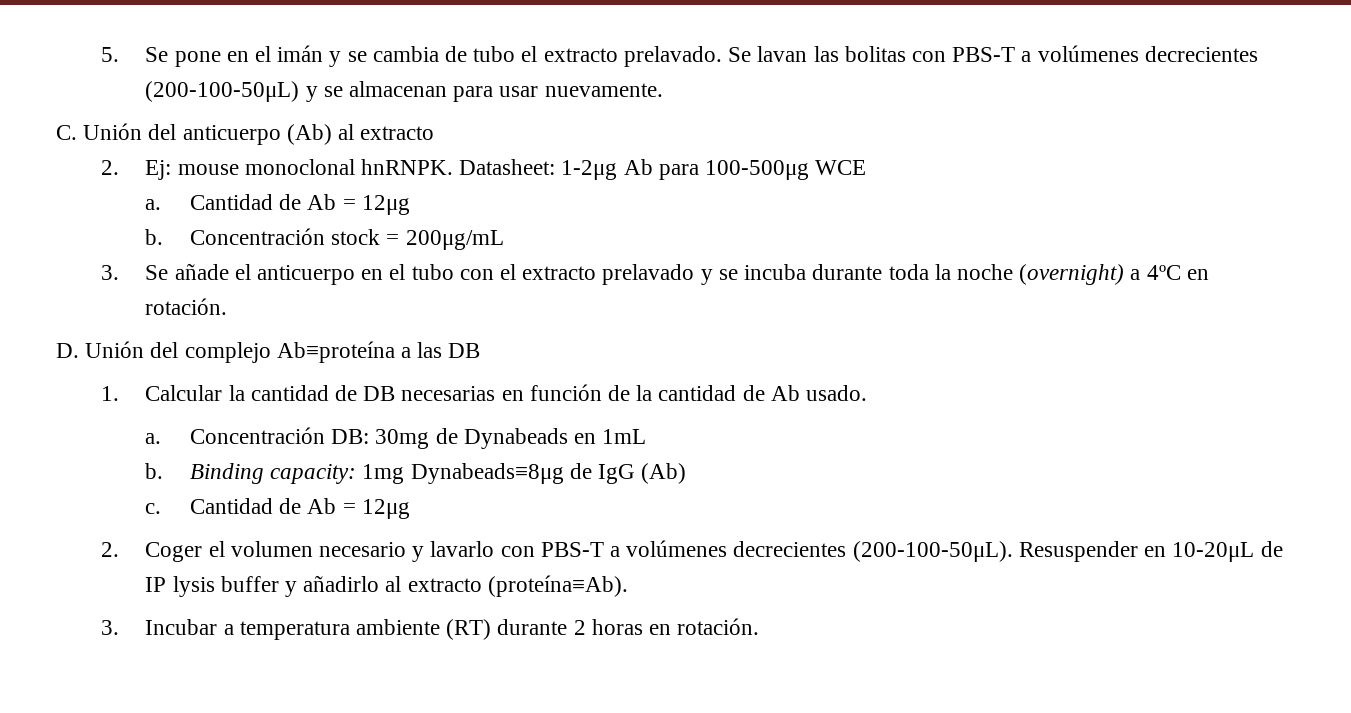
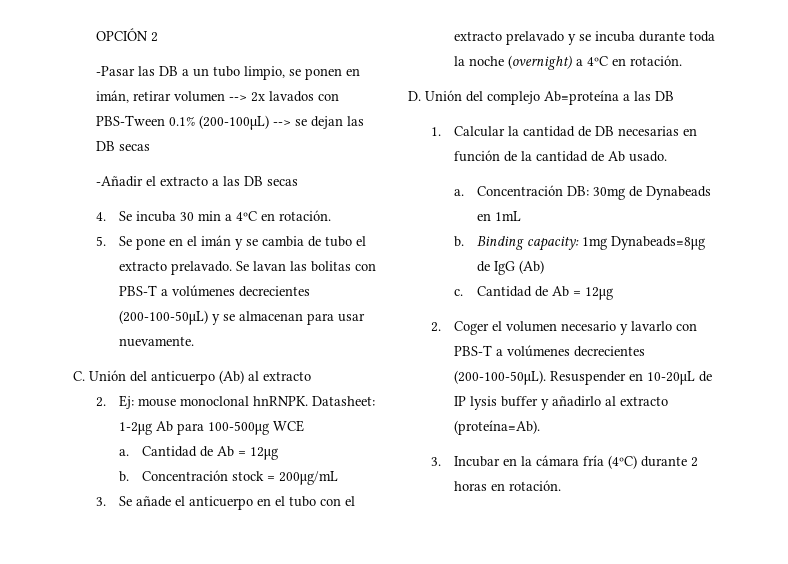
+ OPCIÓN 2
+ -Pasar las DB a un tubo limpio, se ponen en imán, retirar volumen --> 2x lavados con PBS-Tween 0.1% (200-100µL) --> se dejan las DB secas
+ -Añadir el extracto a las DB secas
+ 4. Se incuba 30 min a 4ºC en rotación.
- 3. Incubar a temperatura ambiente (RT) durante 2 horas en rotación.
+ 3. Incubar en la cámara fría (4ºC) durante 2 horas en rotación.

